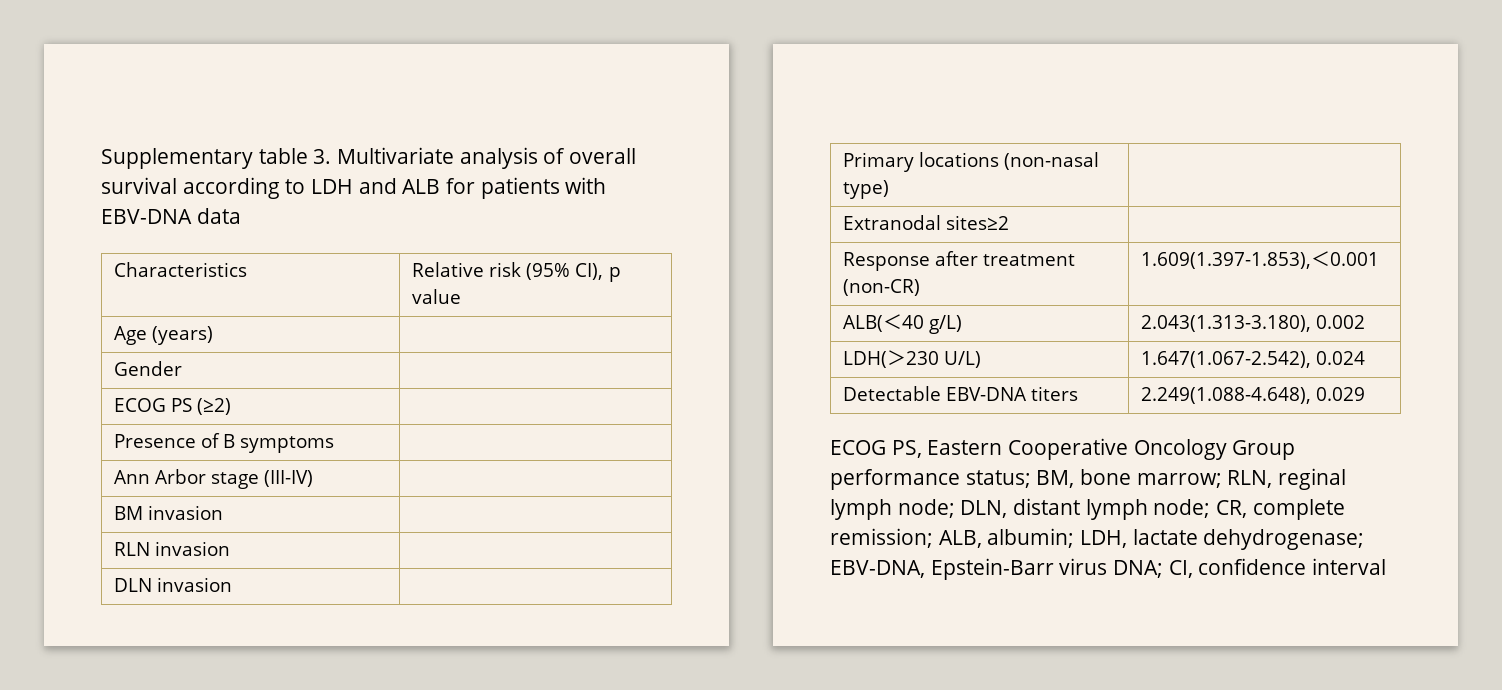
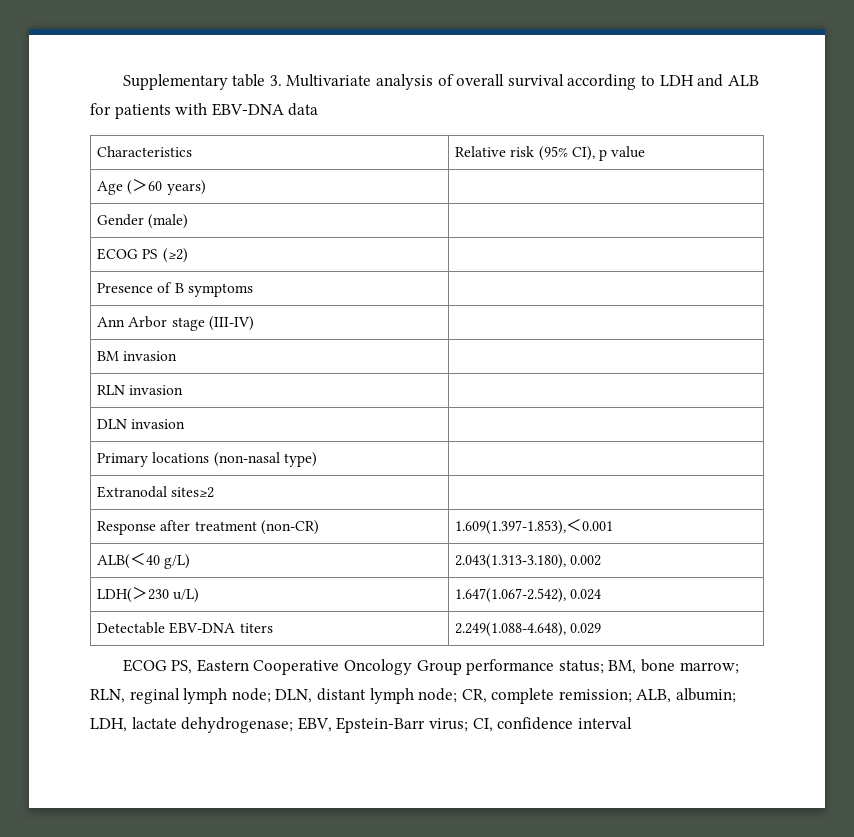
- Age (years) |
+ Age (＞60 years) |
- Gender |
+ Gender (male) |
- LDH(＞230 U/L) | 1.647(1.067-2.542), 0.024
+ LDH(＞230 u/L) | 1.647(1.067-2.542), 0.024
- ECOG PS, Eastern Cooperative Oncology Group performance status; BM, bone marrow; RLN, reginal lymph node; DLN, distant lymph node; CR, complete remission; ALB, albumin; LDH, lactate dehydrogenase; EBV-DNA, Epstein-Barr virus DNA; CI, confidence interval
+ ECOG PS, Eastern Cooperative Oncology Group performance status; BM, bone marrow; RLN, reginal lymph node; DLN, distant lymph node; CR, complete remission; ALB, albumin; LDH, lactate dehydrogenase; EBV, Epstein-Barr virus; CI, confidence interval

